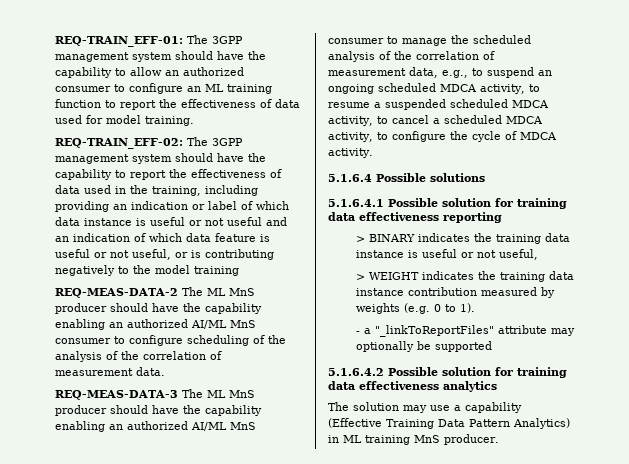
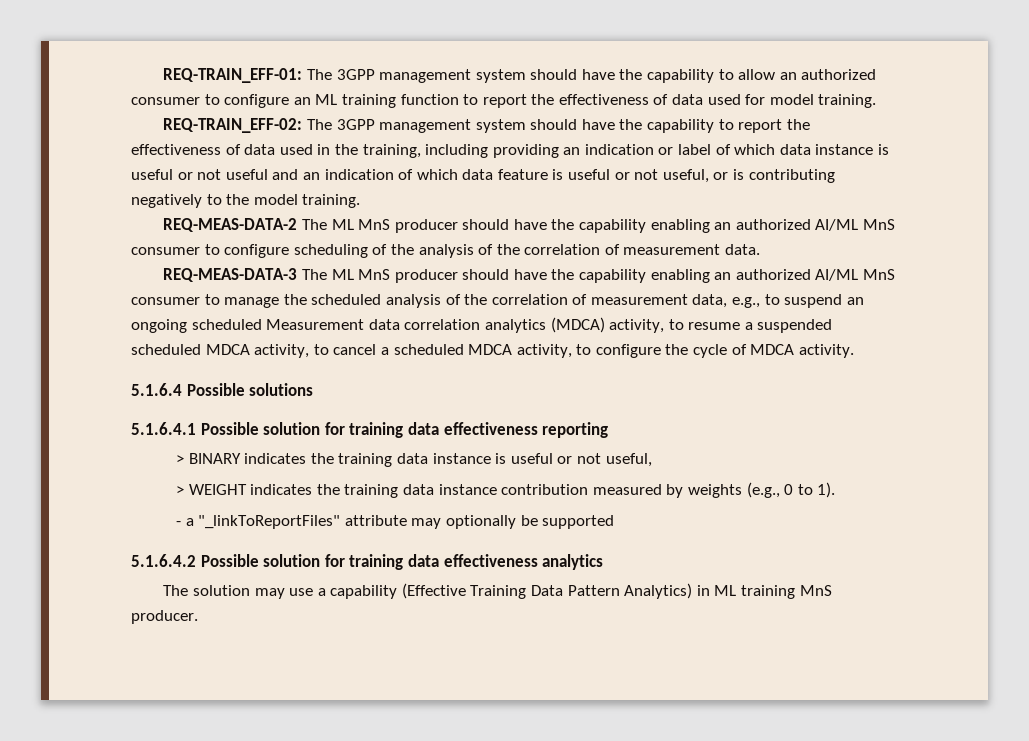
- REQ-TRAIN_EFF-02: The 3GPP management system should have the capability to report the effectiveness of data used in the training, including providing an indication or label of which data instance is useful or not useful and an indication of which data feature is useful or not useful, or is contributing negatively to the model training
+ REQ-TRAIN_EFF-02: The 3GPP management system should have the capability to report the effectiveness of data used in the training, including providing an indication or label of which data instance is useful or not useful and an indication of which data feature is useful or not useful, or is contributing negatively to the model training.
- REQ-MEAS-DATA-3 The ML MnS producer should have the capability enabling an authorized AI/ML MnS consumer to manage the scheduled analysis of the correlation of measurement data, e.g., to suspend an ongoing scheduled MDCA activity, to resume a suspended scheduled MDCA activity, to cancel a scheduled MDCA activity, to configure the cycle of MDCA activity.
+ REQ-MEAS-DATA-3 The ML MnS producer should have the capability enabling an authorized AI/ML MnS consumer to manage the scheduled analysis of the correlation of measurement data, e.g., to suspend an ongoing scheduled Measurement data correlation analytics (MDCA) activity, to resume a suspended scheduled MDCA activity, to cancel a scheduled MDCA activity, to configure the cycle of MDCA activity.
- > WEIGHT indicates the training data instance contribution measured by weights (e.g. 0 to 1).
+ > WEIGHT indicates the training data instance contribution measured by weights (e.g., 0 to 1).

